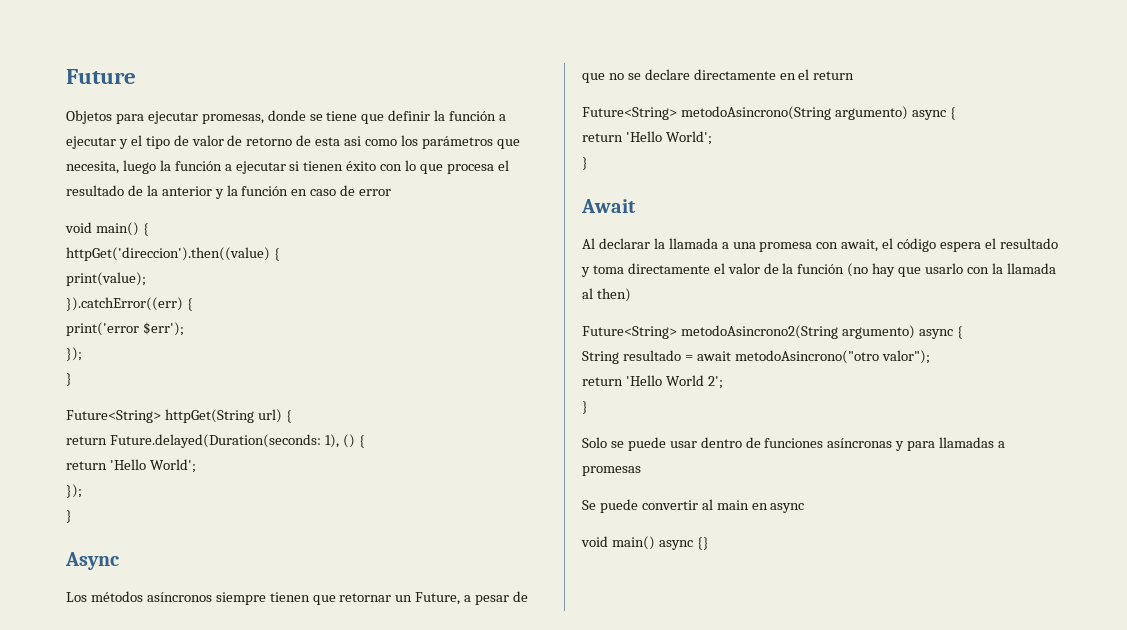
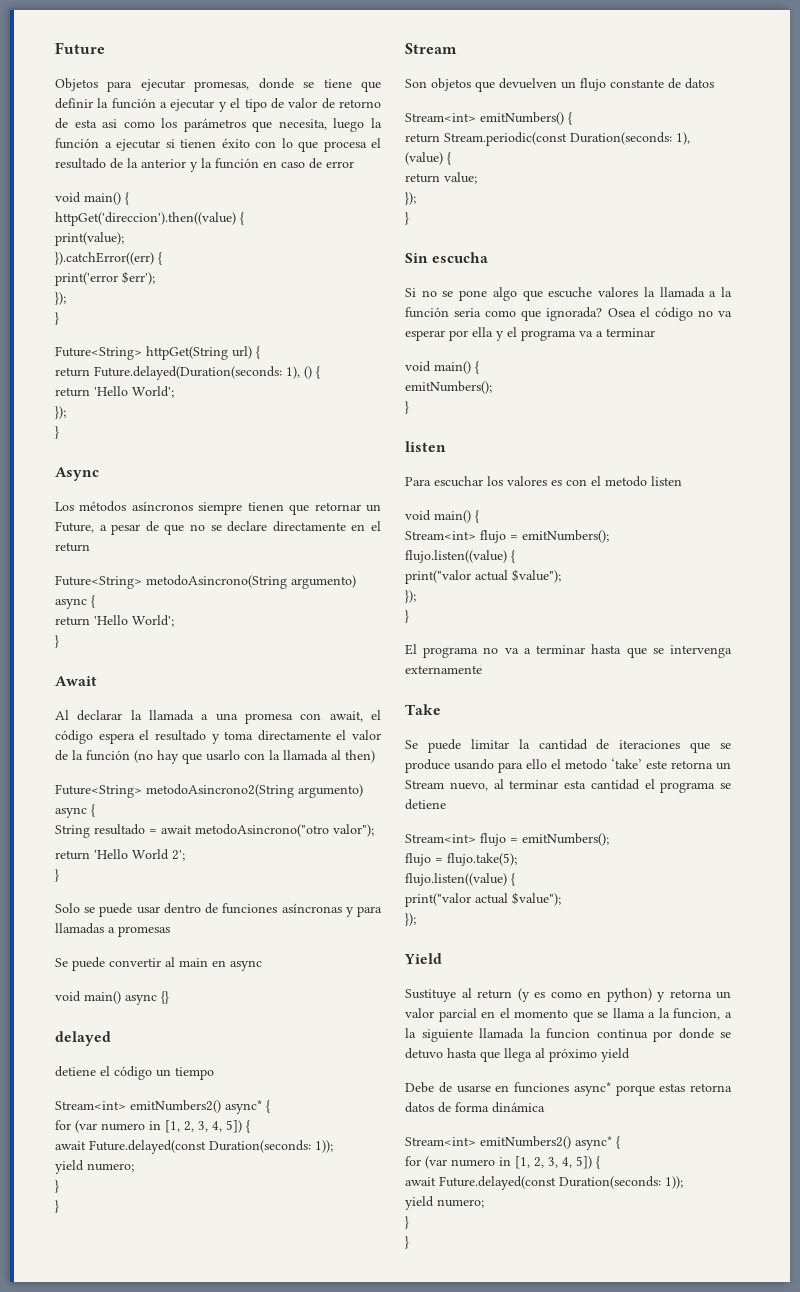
+ delayed
+ detiene el código un tiempo
+ Stream<int> emitNumbers2() async* {
+ for (var numero in [1, 2, 3, 4, 5]) {
+ await Future.delayed(const Duration(seconds: 1));
+ yield numero;
+ }
+ }
+ Stream
+ Son objetos que devuelven un flujo constante de datos
+ Stream<int> emitNumbers() {
+ return Stream.periodic(const Duration(seconds: 1), (value) {
+ return value;
+ });
+ }
+ Sin escucha
+ Si no se pone algo que escuche valores la llamada a la función seria como que ignorada? Osea el código no va esperar por ella y el programa va a terminar
+ void main() {
+ emitNumbers();
+ }
+ listen
+ Para escuchar los valores es con el metodo listen
+ void main() {
+ Stream<int> flujo = emitNumbers();
+ flujo.listen((value) {
+ print("valor actual $value");
+ });
+ }
+ El programa no va a terminar hasta que se intervenga externamente
+ Take
+ Se puede limitar la cantidad de iteraciones que se produce usando para ello el metodo ‘take’ este retorna un Stream nuevo, al terminar esta cantidad el programa se detiene
+ Stream<int> flujo = emitNumbers();
+ flujo = flujo.take(5);
+ flujo.listen((value) {
+ print("valor actual $value");
+ });
+ Yield
+ Sustituye al return (y es como en python) y retorna un valor parcial en el momento que se llama a la funcion, a la siguiente llamada la funcion continua por donde se detuvo hasta que llega al próximo yield
+ Debe de usarse en funciones async* porque estas retorna datos de forma dinámica
+ Stream<int> emitNumbers2() async* {
+ for (var numero in [1, 2, 3, 4, 5]) {
+ await Future.delayed(const Duration(seconds: 1));
+ yield numero;
+ }
+ }

